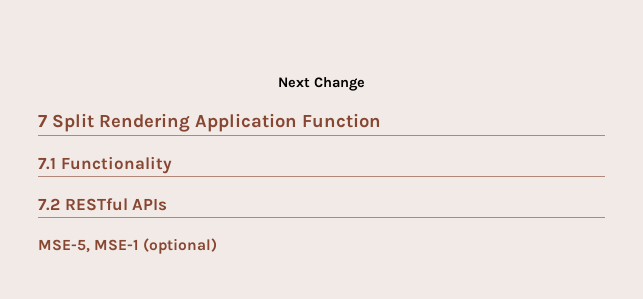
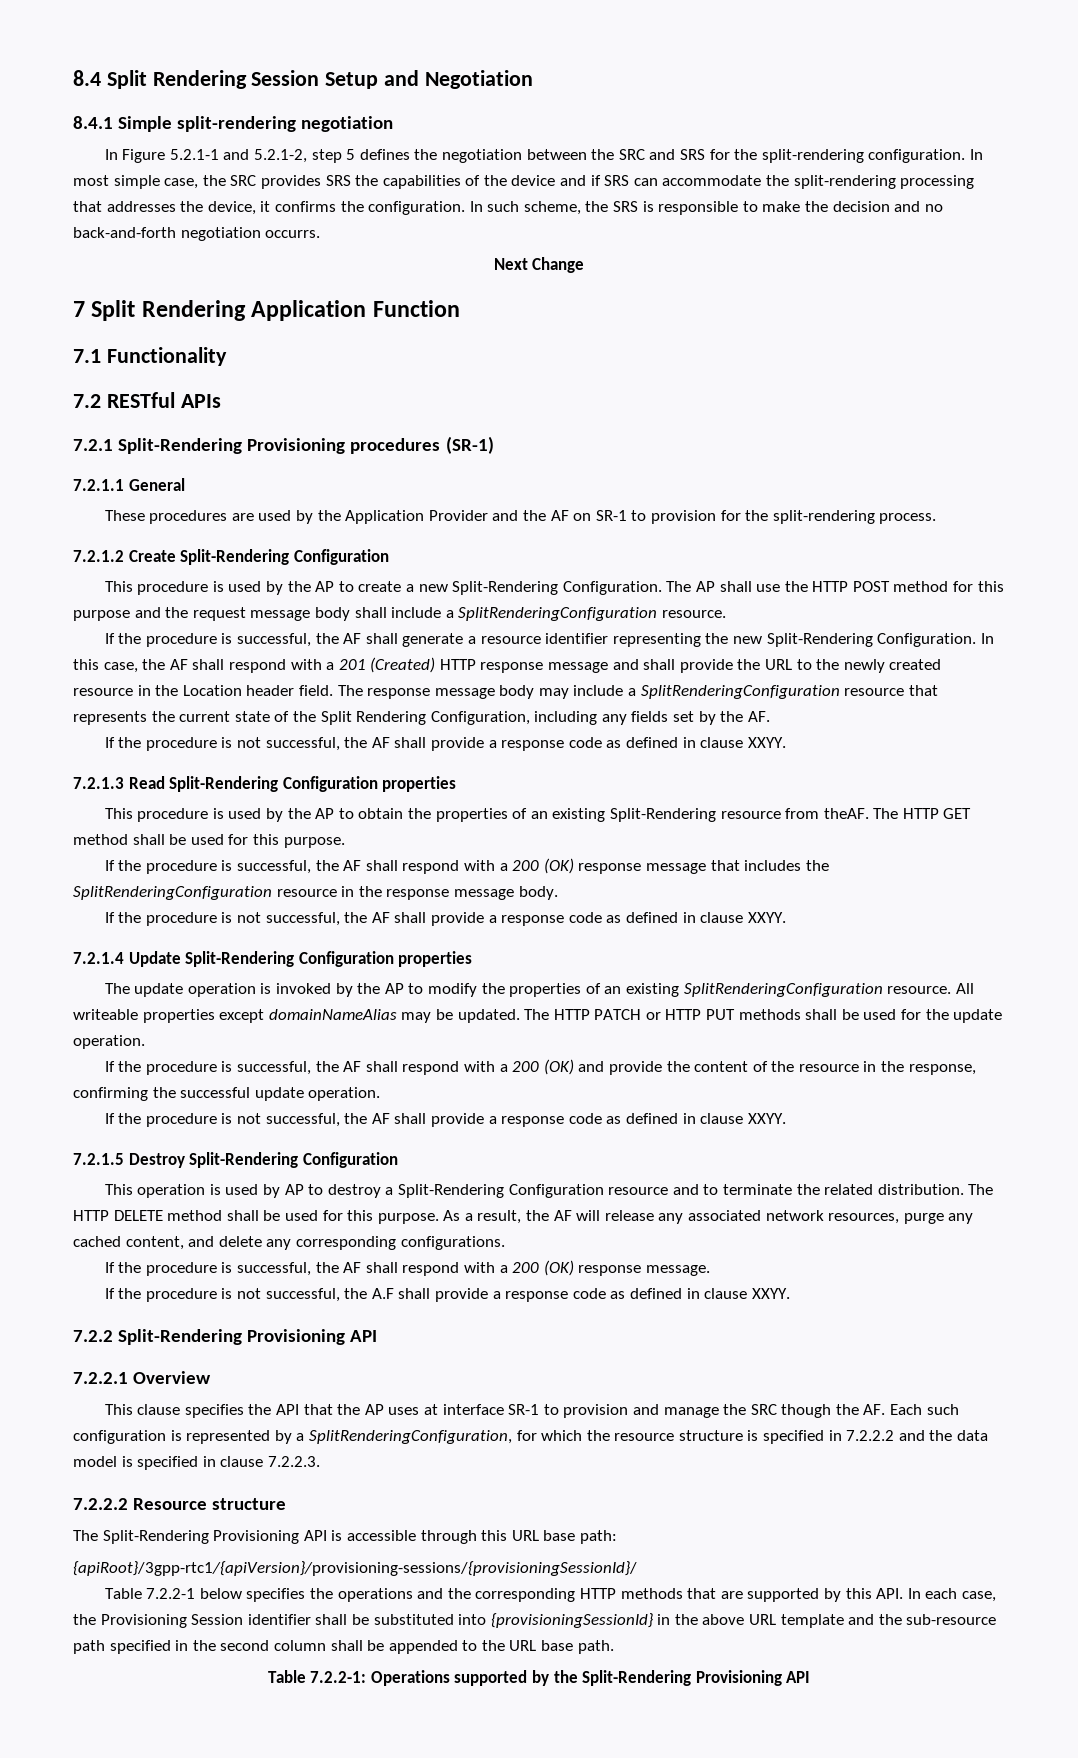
+ 8.4 Split Rendering Session Setup and Negotiation
+ 8.4.1 Simple split-rendering negotiation
+ In Figure 5.2.1-1 and 5.2.1-2, step 5 defines the negotiation between the SRC and SRS for the split-rendering configuration. In most simple case, the SRC provides SRS the capabilities of the device and if SRS can accommodate the split-rendering processing that addresses the device, it confirms the configuration. In such scheme, the SRS is responsible to make the decision and no back-and-forth negotiation occurrs.
- MSE-5, MSE-1 (optional)
+ 7.2.1 Split-Rendering Provisioning procedures (SR-1)
+ 7.2.1.1 General
+ These procedures are used by the Application Provider and the AF on SR-1 to provision for the split-rendering process.
+ 7.2.1.2 Create Split-Rendering Configuration
+ This procedure is used by the AP to create a new Split-Rendering Configuration. The AP shall use the HTTP POST method for this purpose and the request message body shall include a SplitRenderingConfiguration resource.
+ If the procedure is successful, the AF shall generate a resource identifier representing the new Split-Rendering Configuration. In this case, the AF shall respond with a 201 (Created) HTTP response message and shall provide the URL to the newly created resource in the Location header field. The response message body may include a SplitRenderingConfiguration resource that represents the current state of the Split Rendering Configuration, including any fields set by the AF.
+ If the procedure is not successful, the AF shall provide a response code as defined in clause XXYY.
+ 7.2.1.3 Read Split-Rendering Configuration properties
+ This procedure is used by the AP to obtain the properties of an existing Split-Rendering resource from theAF. The HTTP GET method shall be used for this purpose.
+ If the procedure is successful, the AF shall respond with a 200 (OK) response message that includes the SplitRenderingConfiguration resource in the response message body.
+ If the procedure is not successful, the AF shall provide a response code as defined in clause XXYY.
+ 7.2.1.4 Update Split-Rendering Configuration properties
+ The update operation is invoked by the AP to modify the properties of an existing SplitRenderingConfiguration resource. All writeable properties except domainNameAlias may be updated. The HTTP PATCH or HTTP PUT methods shall be used for the update operation.
+ If the procedure is successful, the AF shall respond with a 200 (OK) and provide the content of the resource in the response, confirming the successful update operation.
+ If the procedure is not successful, the AF shall provide a response code as defined in clause XXYY.
+ 7.2.1.5 Destroy Split-Rendering Configuration
+ This operation is used by AP to destroy a Split-Rendering Configuration resource and to terminate the related distribution. The HTTP DELETE method shall be used for this purpose. As a result, the AF will release any associated network resources, purge any cached content, and delete any corresponding configurations.
+ If the procedure is successful, the AF shall respond with a 200 (OK) response message.
+ If the procedure is not successful, the A.F shall provide a response code as defined in clause XXYY.
+ 7.2.2 Split-Rendering Provisioning API
+ 7.2.2.1 Overview
+ This clause specifies the API that the AP uses at interface SR-1 to provision and manage the SRC though the AF. Each such configuration is represented by a SplitRenderingConfiguration, for which the resource structure is specified in 7.2.2.2 and the data model is specified in clause 7.2.2.3.
+ 7.2.2.2 Resource structure
+ The Split-Rendering Provisioning API is accessible through this URL base path:
+ {apiRoot}/3gpp-rtc1/{apiVersion}/provisioning-sessions/{provisioningSessionId}/
+ Table 7.2.2-1 below specifies the operations and the corresponding HTTP methods that are supported by this API. In each case, the Provisioning Session identifier shall be substituted into {provisioningSessionId} in the above URL template and the sub-resource path specified in the second column shall be appended to the URL base path.
+ Table 7.2.2-1: Operations supported by the Split-Rendering Provisioning API

